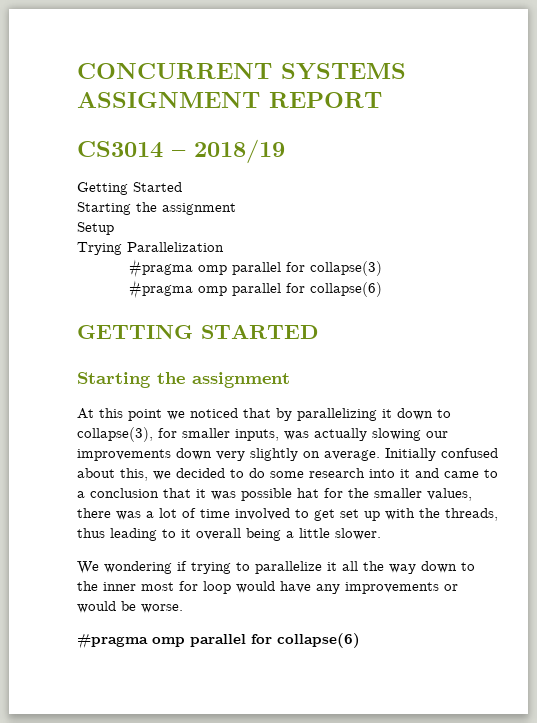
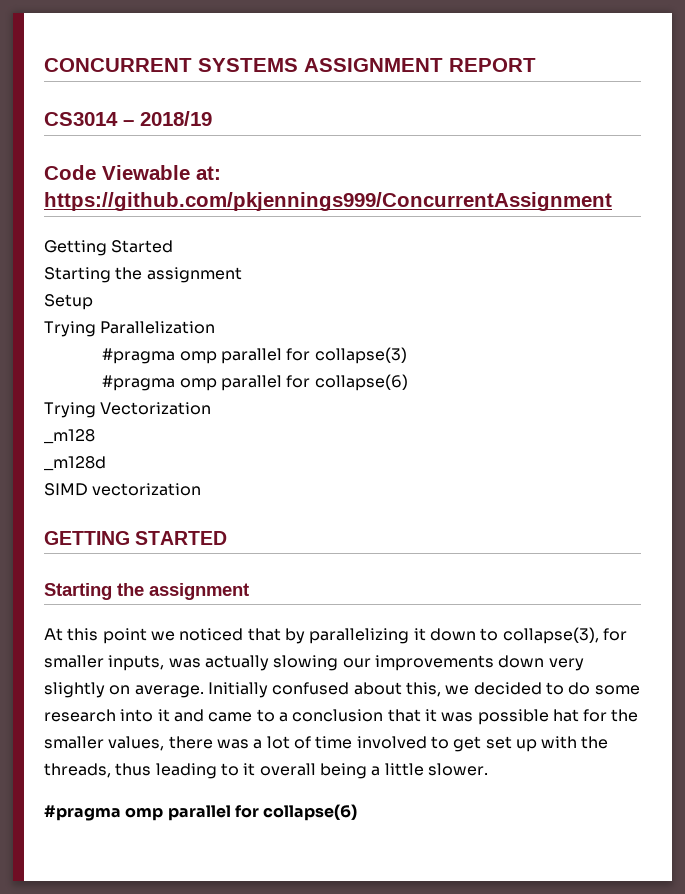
+ Code Viewable at: https://github.com/pkjennings999/ConcurrentAssignment
+ Trying Vectorization
+ _m128
+ _m128d
+ SIMD vectorization
- We wondering if trying to parallelize it all the way down to the inner most for loop would have any improvements or would be worse.

